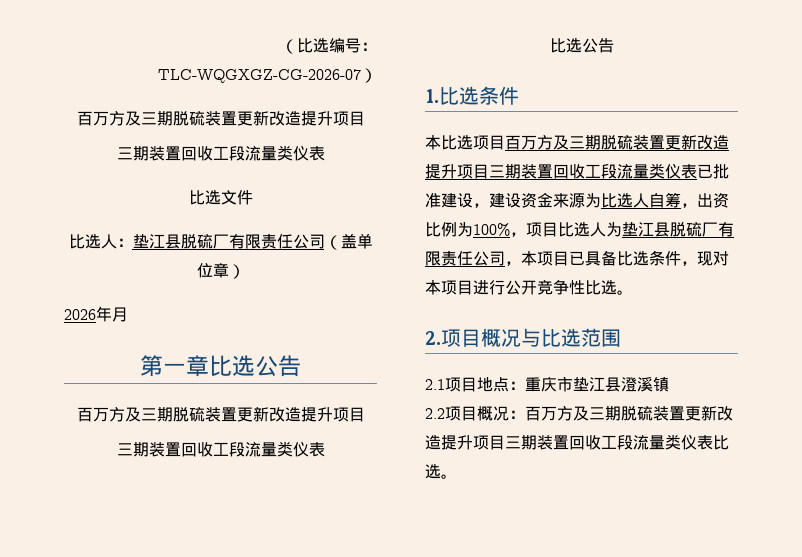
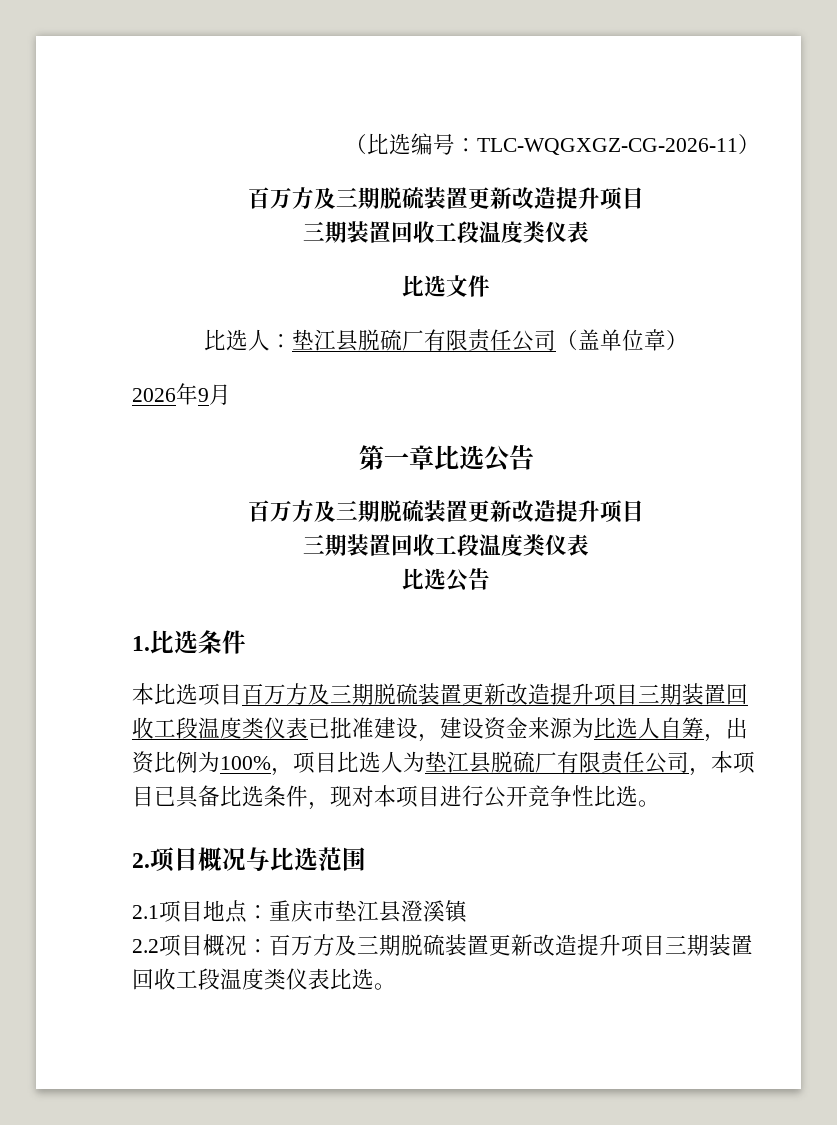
- （比选编号：TLC-WQGXGZ-CG-2026-07）
+ （比选编号：TLC-WQGXGZ-CG-2026-11）
  百万方及三期脱硫装置更新改造提升项目
- 三期装置回收工段流量类仪表
+ 三期装置回收工段温度类仪表
- 2026年月
+ 2026年9月
  第一章比选公告
  百万方及三期脱硫装置更新改造提升项目
- 三期装置回收工段流量类仪表
+ 三期装置回收工段温度类仪表
- 本比选项目百万方及三期脱硫装置更新改造提升项目三期装置回收工段流量类仪表已批准建设，建设资金来源为比选人自筹，出资比例为100%，项目比选人为垫江县脱硫厂有限责任公司，本项目已具备比选条件，现对本项目进行公开竞争性比选。
+ 本比选项目百万方及三期脱硫装置更新改造提升项目三期装置回收工段温度类仪表已批准建设，建设资金来源为比选人自筹，出资比例为100%，项目比选人为垫江县脱硫厂有限责任公司，本项目已具备比选条件，现对本项目进行公开竞争性比选。
- 2.2项目概况：百万方及三期脱硫装置更新改造提升项目三期装置回收工段流量类仪表比选。
+ 2.2项目概况：百万方及三期脱硫装置更新改造提升项目三期装置回收工段温度类仪表比选。

